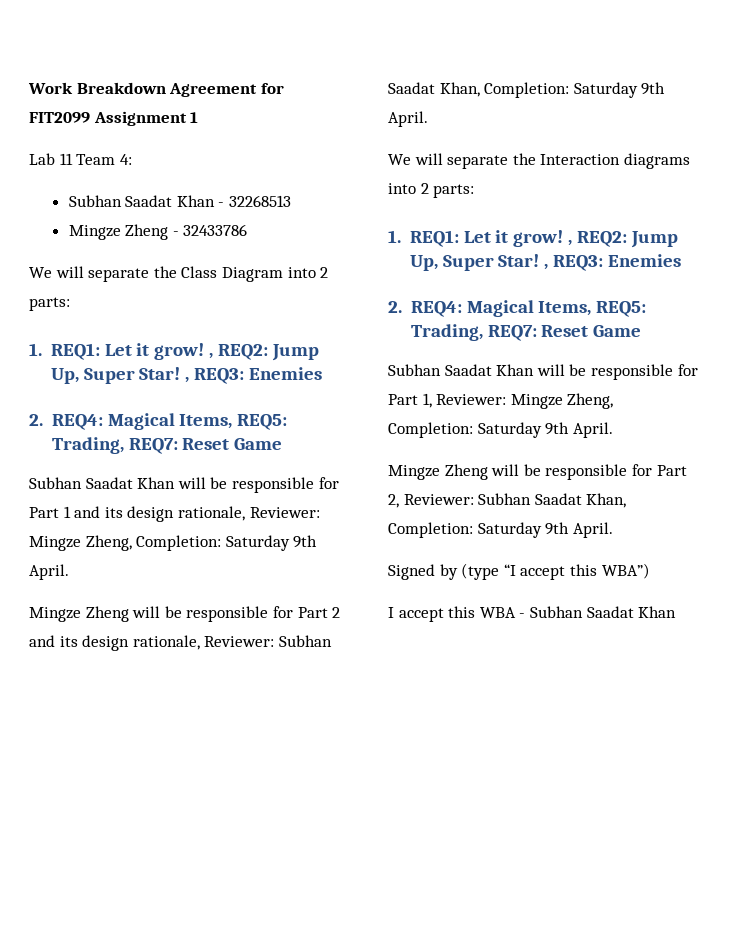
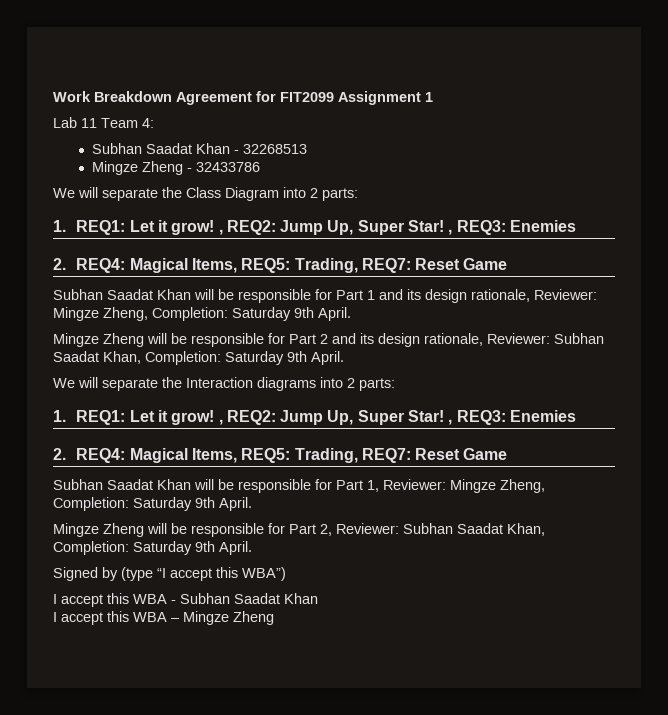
+ I accept this WBA – Mingze Zheng

